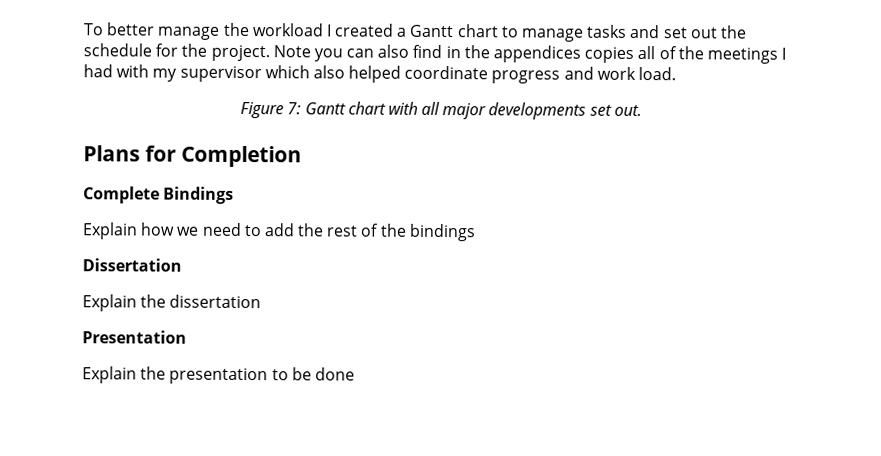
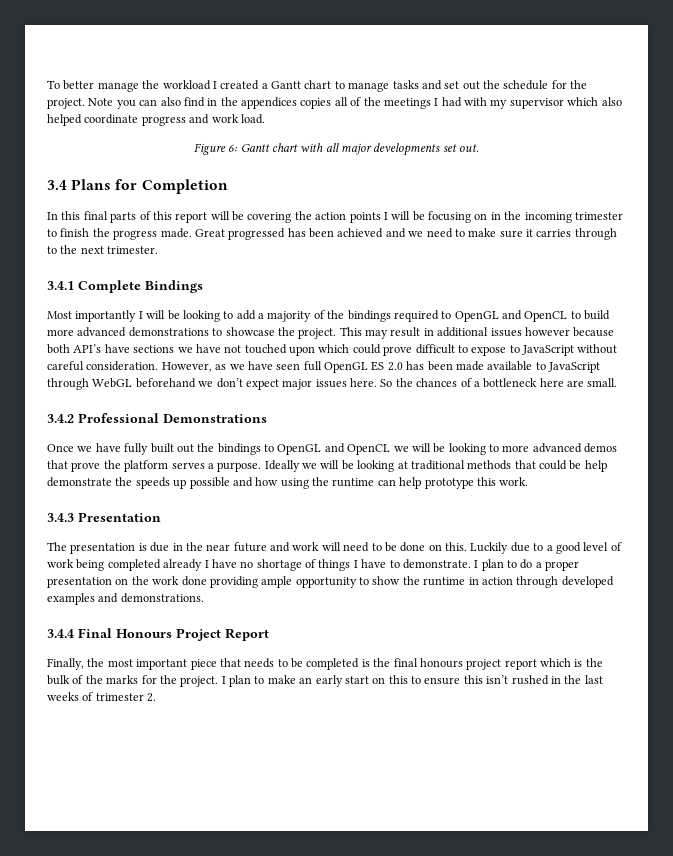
- Figure 7: Gantt chart with all major developments set out.
+ Figure 6: Gantt chart with all major developments set out.
- Plans for Completion
+ 3.4 Plans for Completion
- Complete Bindings
- Explain how we need to add the rest of the bindings
- Dissertation
- Explain the dissertation
- Presentation
- Explain the presentation to be done
+ In this final parts of this report will be covering the action points I will be focusing on in the incoming trimester to finish the progress made. Great progressed has been achieved and we need to make sure it carries through to the next trimester.
+ 3.4.1 Complete Bindings
+ Most importantly I will be looking to add a majority of the bindings required to OpenGL and OpenCL to build more advanced demonstrations to showcase the project. This may result in additional issues however because both API’s have sections we have not touched upon which could prove difficult to expose to JavaScript without careful consideration. However, as we have seen full OpenGL ES 2.0 has been made available to JavaScript through WebGL beforehand we don’t expect major issues here. So the chances of a bottleneck here are small.
+ 3.4.2 Professional Demonstrations
+ Once we have fully built out the bindings to OpenGL and OpenCL we will be looking to more advanced demos that prove the platform serves a purpose. Ideally we will be looking at traditional methods that could be help demonstrate the speeds up possible and how using the runtime can help prototype this work.
+ 3.4.3 Presentation
+ The presentation is due in the near future and work will need to be done on this. Luckily due to a good level of work being completed already I have no shortage of things I have to demonstrate. I plan to do a proper presentation on the work done providing ample opportunity to show the runtime in action through developed examples and demonstrations.
+ 3.4.4 Final Honours Project Report
+ Finally, the most important piece that needs to be completed is the final honours project report which is the bulk of the marks for the project. I plan to make an early start on this to ensure this isn’t rushed in the last weeks of trimester 2.

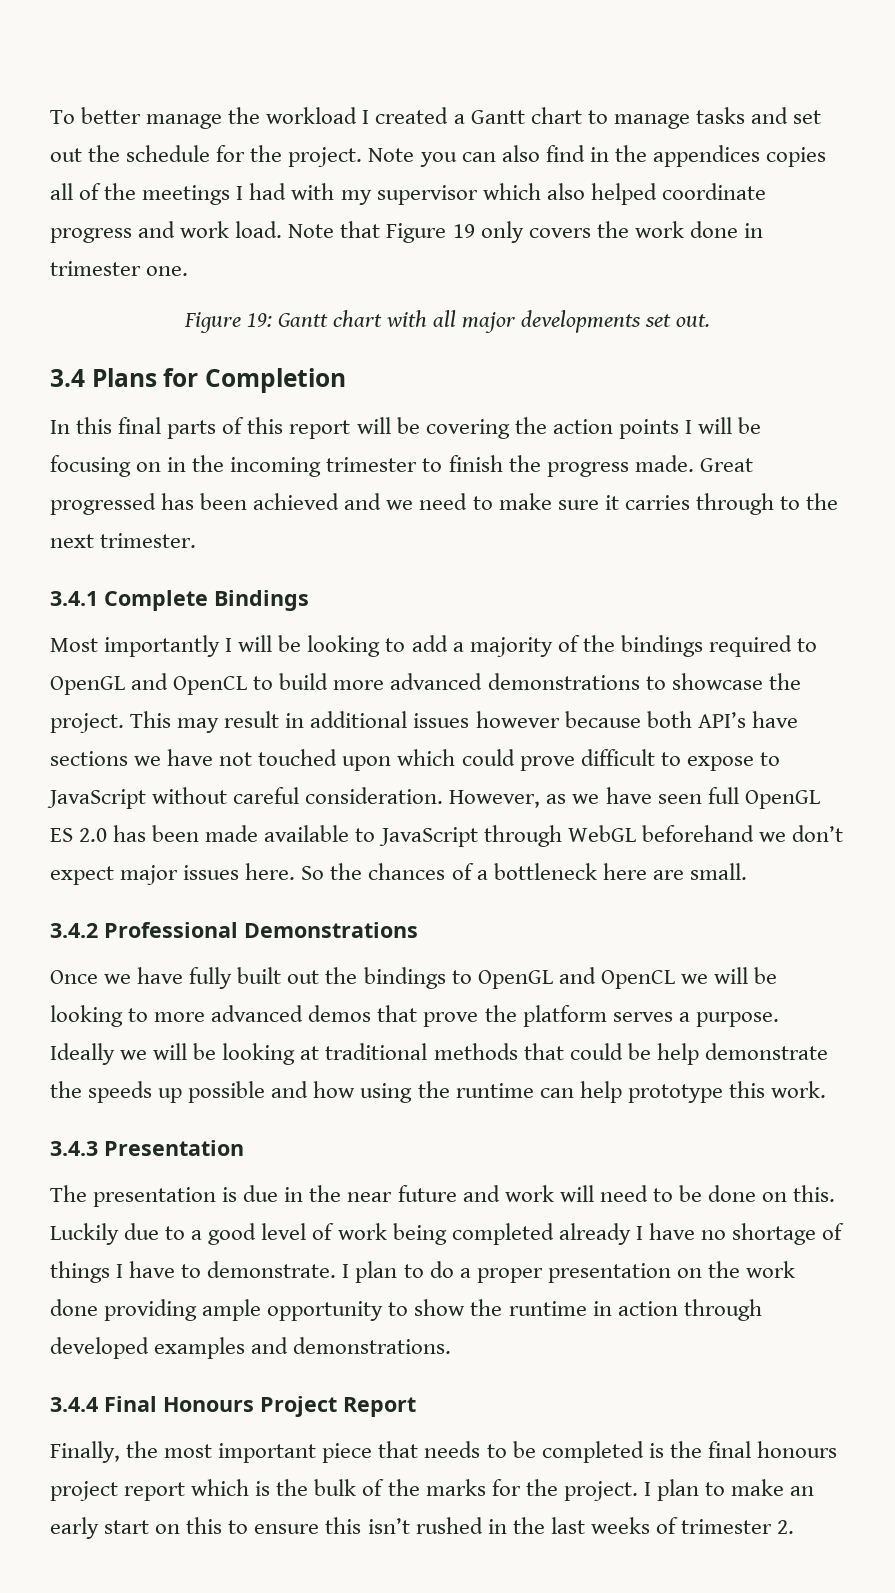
- Note you can also find in the appendices copies all of the meetings I had with my supervisor which also helped coordinate progress and work load.
- Figure 6: Gantt chart with all major developments set out.
+ Note you can also find in the appendices copies all of the meetings I had with my supervisor which also helped coordinate progress and work load. Note that Figure 19 only covers the work done in trimester one.
+ Figure 19: Gantt chart with all major developments set out.

